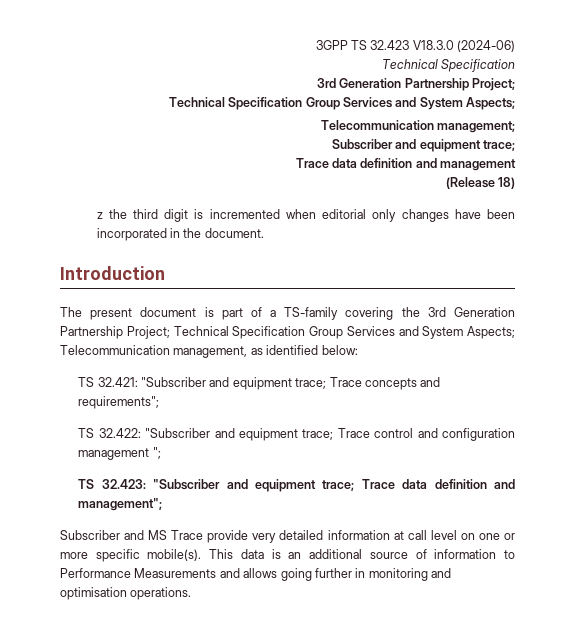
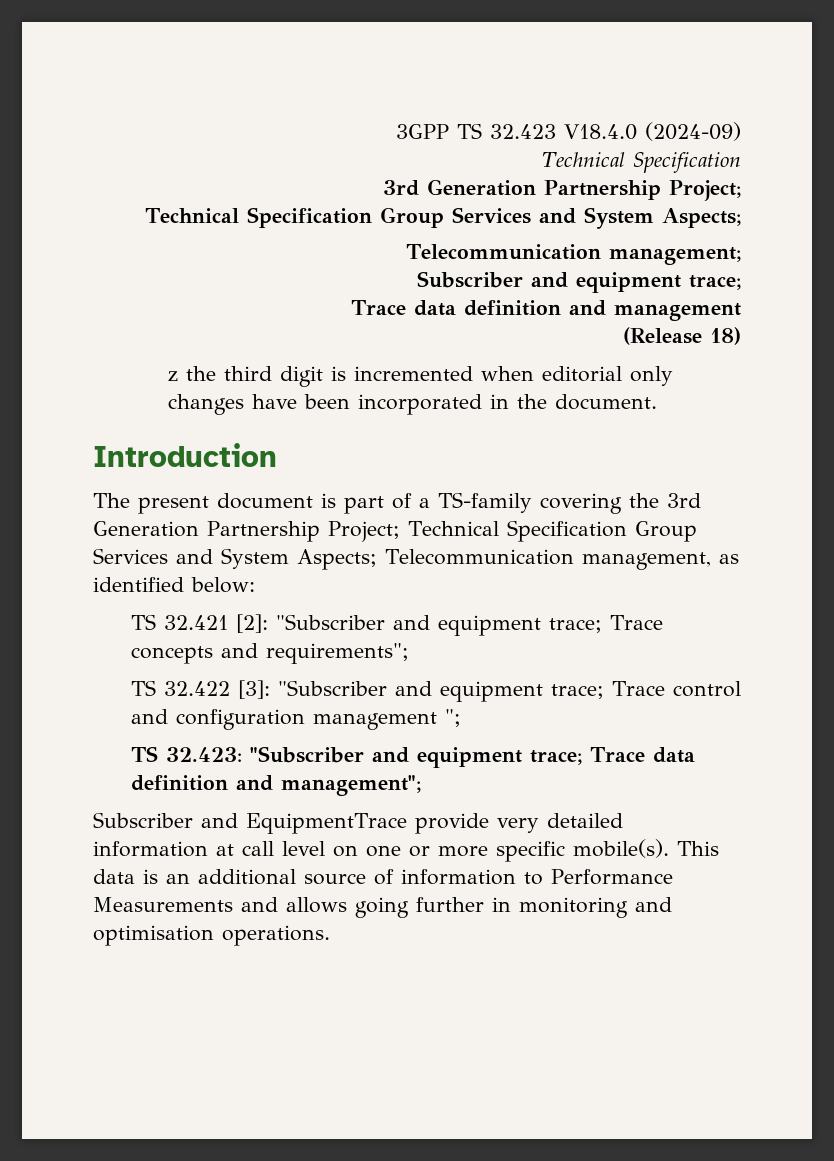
- 3GPP TS 32.423 V18.3.0 (2024-06)
+ 3GPP TS 32.423 V18.4.0 (2024-09)
- TS 32.421: "Subscriber and equipment trace; Trace concepts and requirements";
+ TS 32.421 [2]: "Subscriber and equipment trace; Trace concepts and requirements";
- TS 32.422: "Subscriber and equipment trace; Trace control and configuration management ";
+ TS 32.422 [3]: "Subscriber and equipment trace; Trace control and configuration management ";
- Subscriber and MS Trace provide very detailed information at call level on one or more specific mobile(s).
+ Subscriber and EquipmentTrace provide very detailed information at call level on one or more specific mobile(s).

